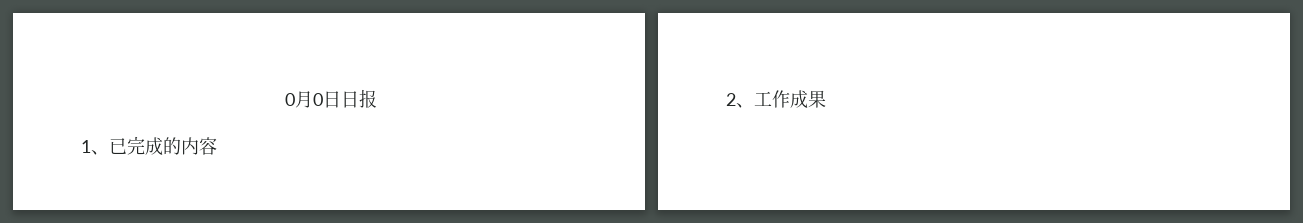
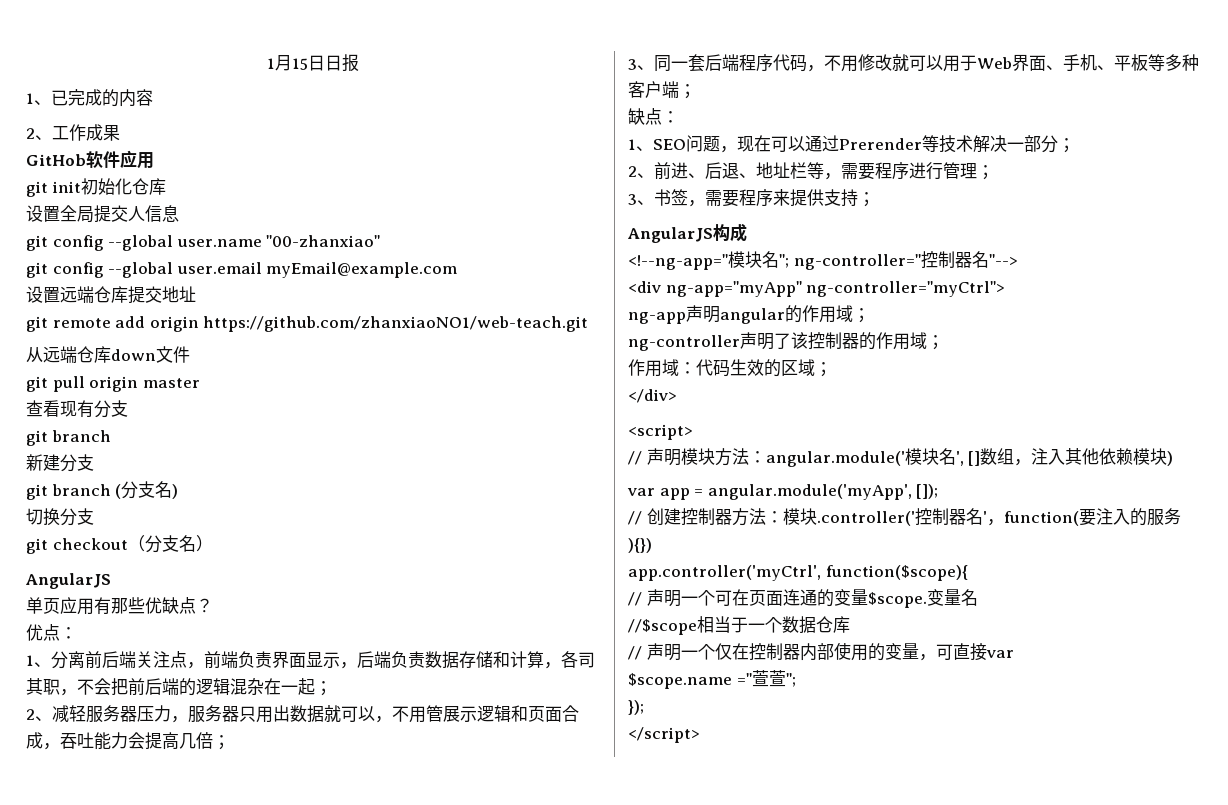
- 0月0日日报
+ 1月15日日报
+ GitHob软件应用
+ git init初始化仓库
+ 设置全局提交人信息
+ git config --global user.name "00-zhanxiao"
+ git config --global user.email myEmail@example.com
+ 设置远端仓库提交地址
+ git remote add origin https://github.com/zhanxiaoNO1/web-teach.git
+ 从远端仓库down文件
+ git pull origin master
+ 查看现有分支
+ git branch
+ 新建分支
+ git branch (分支名)
+ 切换分支
+ git checkout（分支名）
+ AngularJS
+ 单页应用有那些优缺点？
+ 优点：
+ 1、分离前后端关注点，前端负责界面显示，后端负责数据存储和计算，各司其职，不会把前后端的逻辑混杂在一起；
+ 2、减轻服务器压力，服务器只用出数据就可以，不用管展示逻辑和页面合成，吞吐能力会提高几倍；
+ 3、同一套后端程序代码，不用修改就可以用于Web界面、手机、平板等多种客户端；
+ 缺点：
+ 1、SEO问题，现在可以通过Prerender等技术解决一部分；
+ 2、前进、后退、地址栏等，需要程序进行管理；
+ 3、书签，需要程序来提供支持；
+ AngularJS构成
+ <!--ng-app="模块名"; ng-controller="控制器名"-->
+ <div ng-app="myApp" ng-controller="myCtrl">
+ ng-app声明angular的作用域；
+ ng-controller声明了该控制器的作用域；
+ 作用域：代码生效的区域；
+ </div>
+ <script>
+ // 声明模块方法：angular.module('模块名', []数组，注入其他依赖模块)
+ var app = angular.module('myApp', []);
+ // 创建控制器方法：模块.controller('控制器名'，function(要注入的服务){})
+ app.controller('myCtrl', function($scope){
+ // 声明一个可在页面连通的变量$scope.变量名
+ //$scope相当于一个数据仓库
+ // 声明一个仅在控制器内部使用的变量，可直接var
+ $scope.name ="萱萱";
+ });
+ </script>

